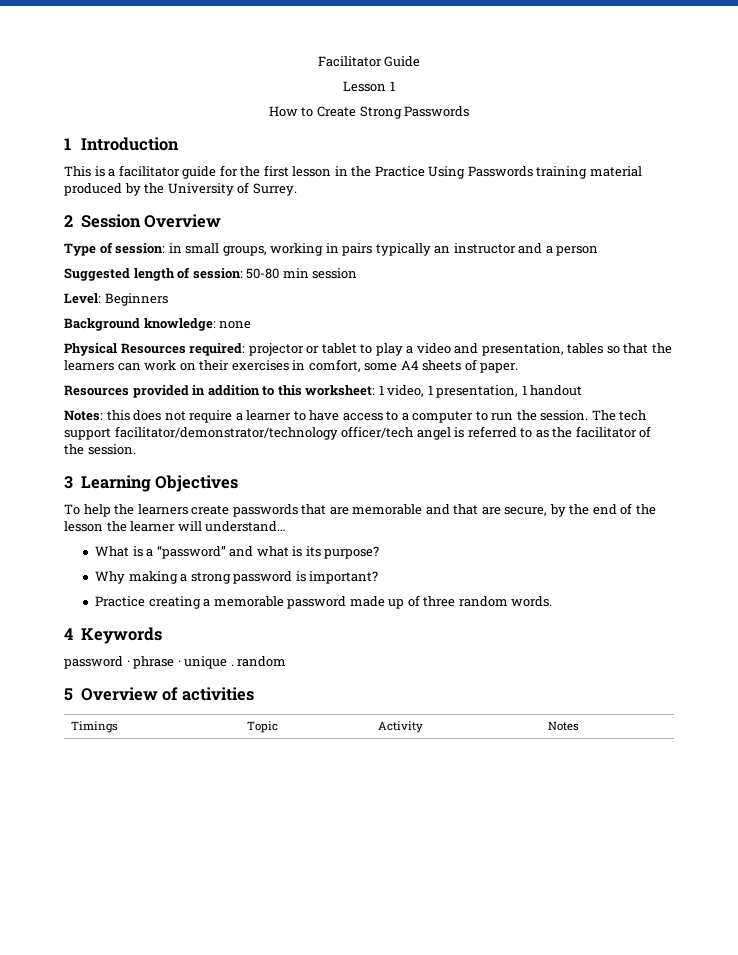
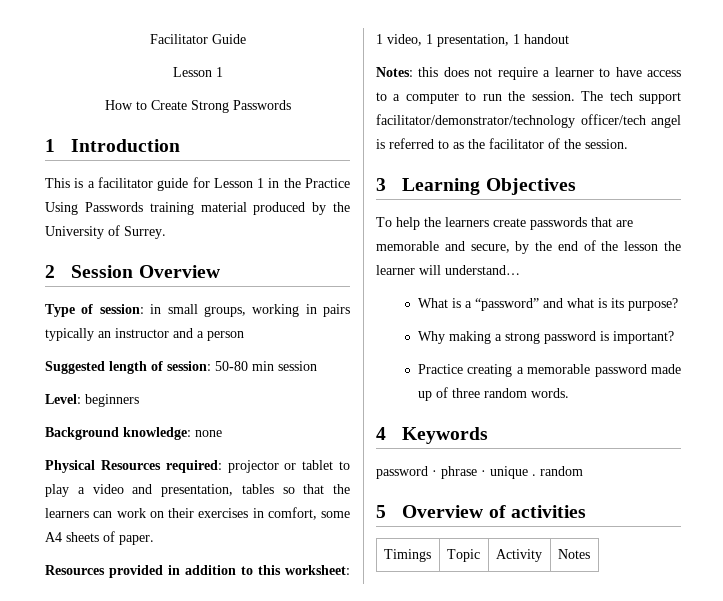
- This is a facilitator guide for the first lesson in the Practice Using Passwords training material produced by the University of Surrey.
+ This is a facilitator guide for Lesson 1 in the Practice Using Passwords training material produced by the University of Surrey.
- Level: Beginners
+ Level: beginners
- To help the learners create passwords that are memorable and that are secure, by the end of the lesson the learner will understand…
+ To help the learners create passwords that are memorable and secure, by the end of the lesson the learner will understand…

